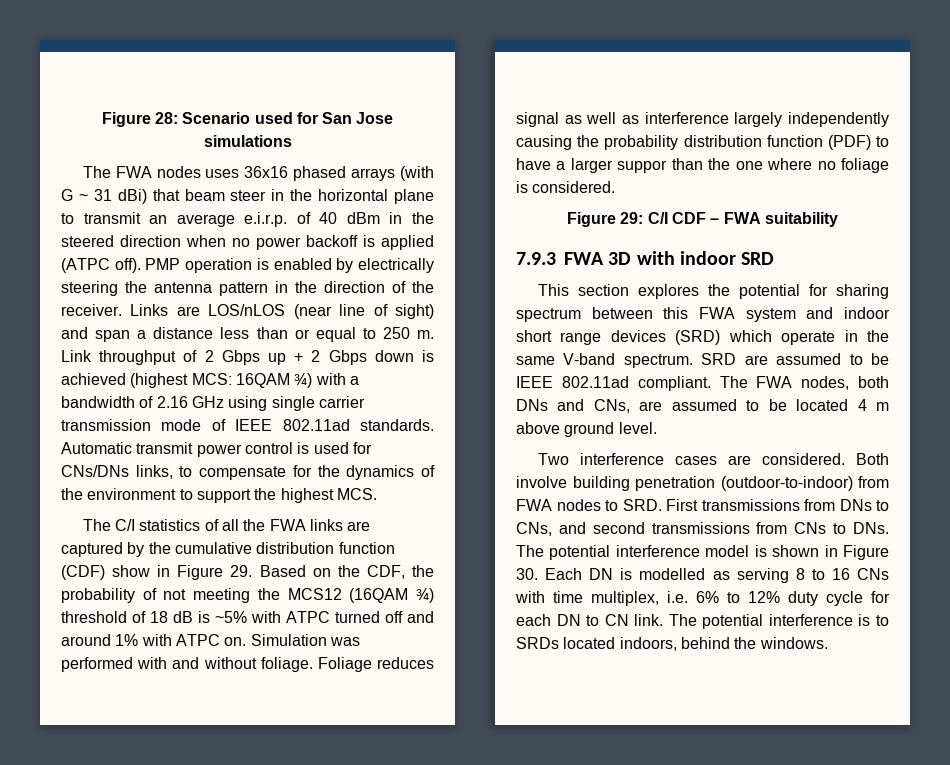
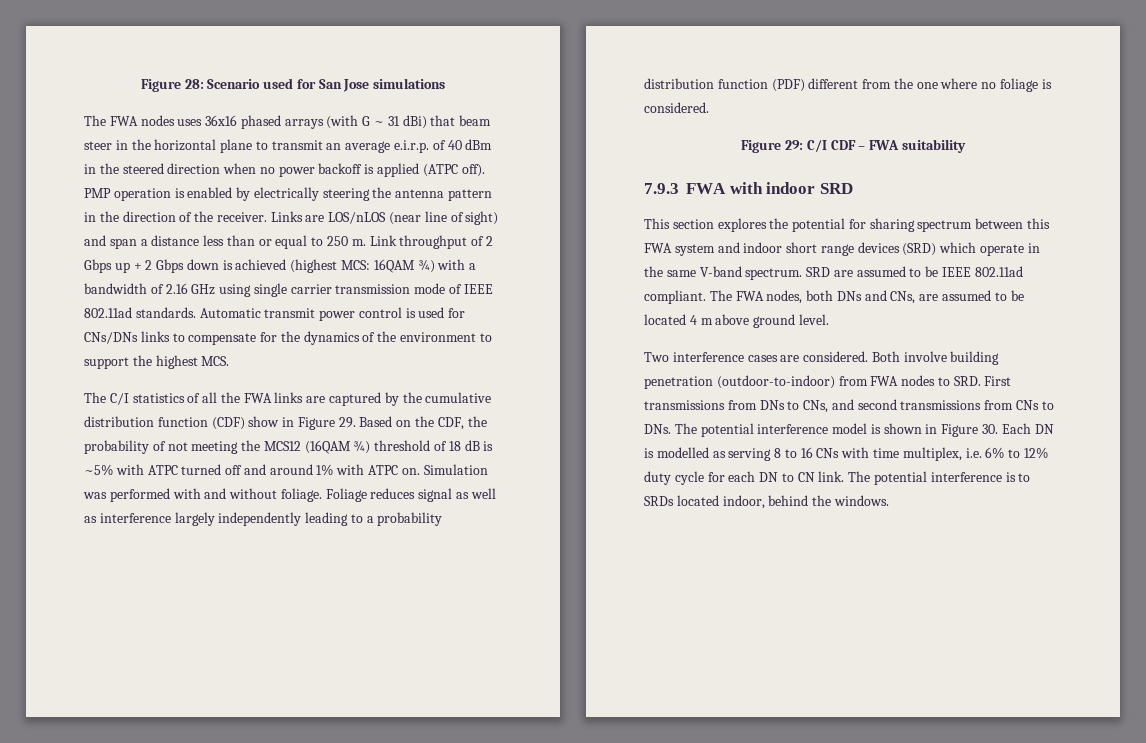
- Automatic transmit power control is used for CNs/DNs links, to compensate for the dynamics of the environment to support the highest MCS.
+ Automatic transmit power control is used for CNs/DNs links to compensate for the dynamics of the environment to support the highest MCS.
- Foliage reduces signal as well as interference largely independently causing the probability distribution function (PDF) to have a larger suppor than the one where no foliage is considered.
+ Foliage reduces signal as well as interference largely independently leading to a probability distribution function (PDF) different from the one where no foliage is considered.
- 7.9.3 FWA 3D with indoor SRD
+ 7.9.3 FWA with indoor SRD
- The potential interference is to SRDs located indoors, behind the windows.
+ The potential interference is to SRDs located indoor, behind the windows.

